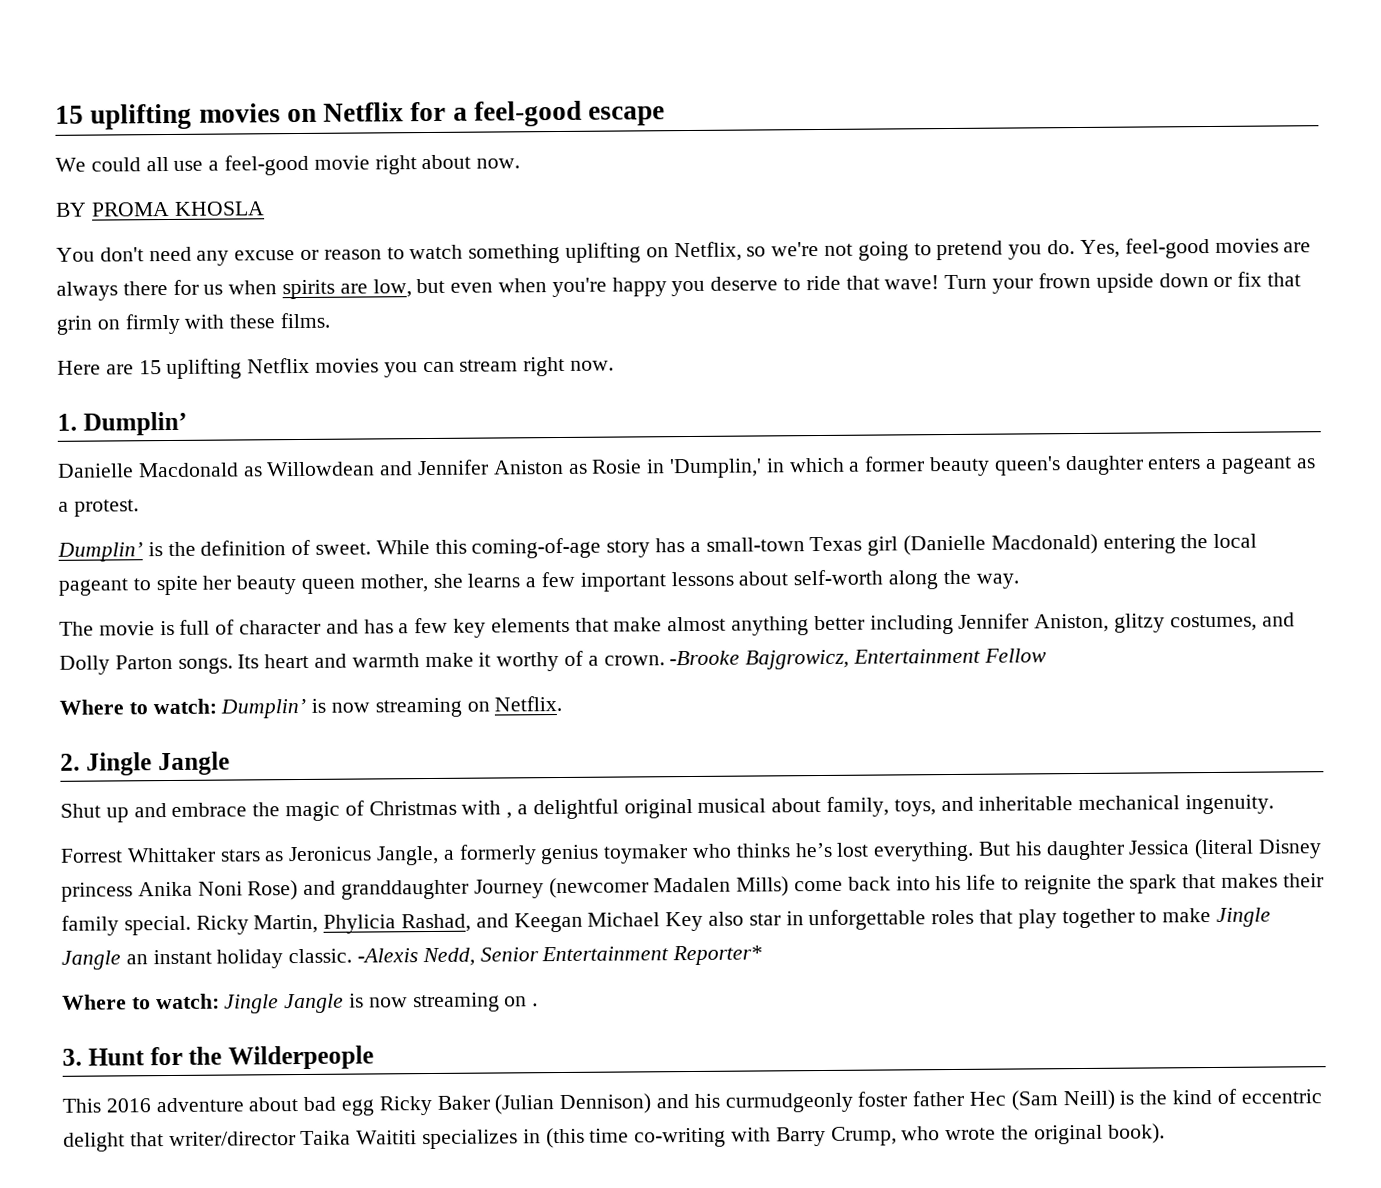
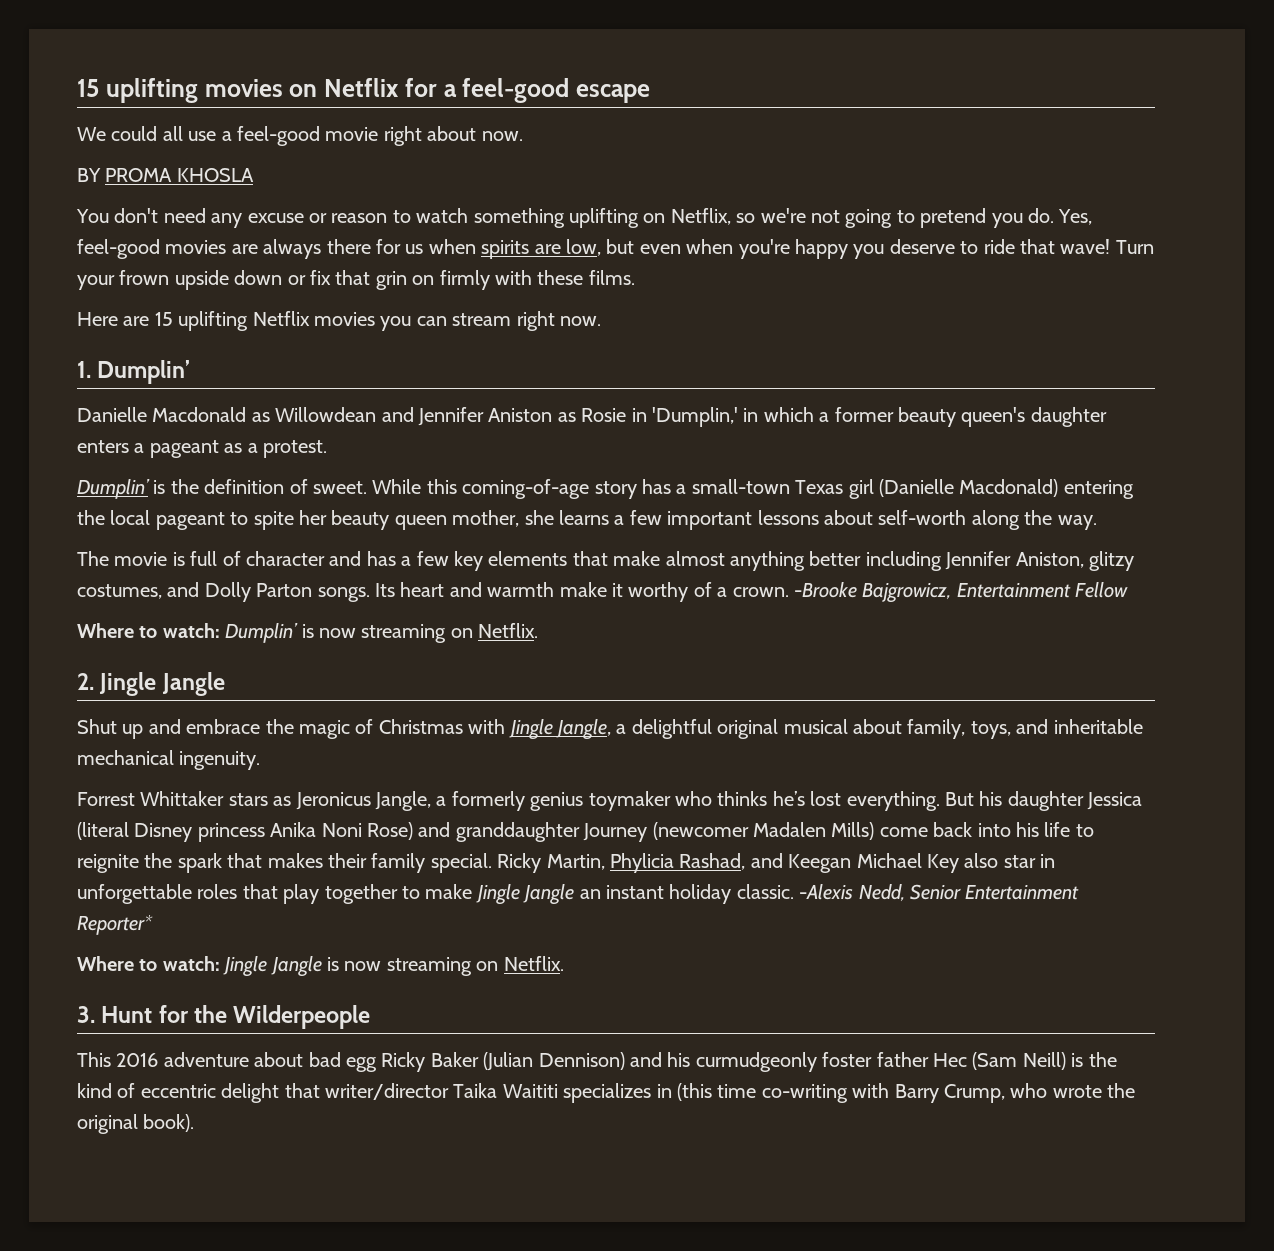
- Shut up and embrace the magic of Christmas with , a delightful original musical about family, toys, and inheritable mechanical ingenuity.
+ Shut up and embrace the magic of Christmas with Jingle Jangle, a delightful original musical about family, toys, and inheritable mechanical ingenuity.
- Where to watch: Jingle Jangle is now streaming on .
+ Where to watch: Jingle Jangle is now streaming on Netflix.

